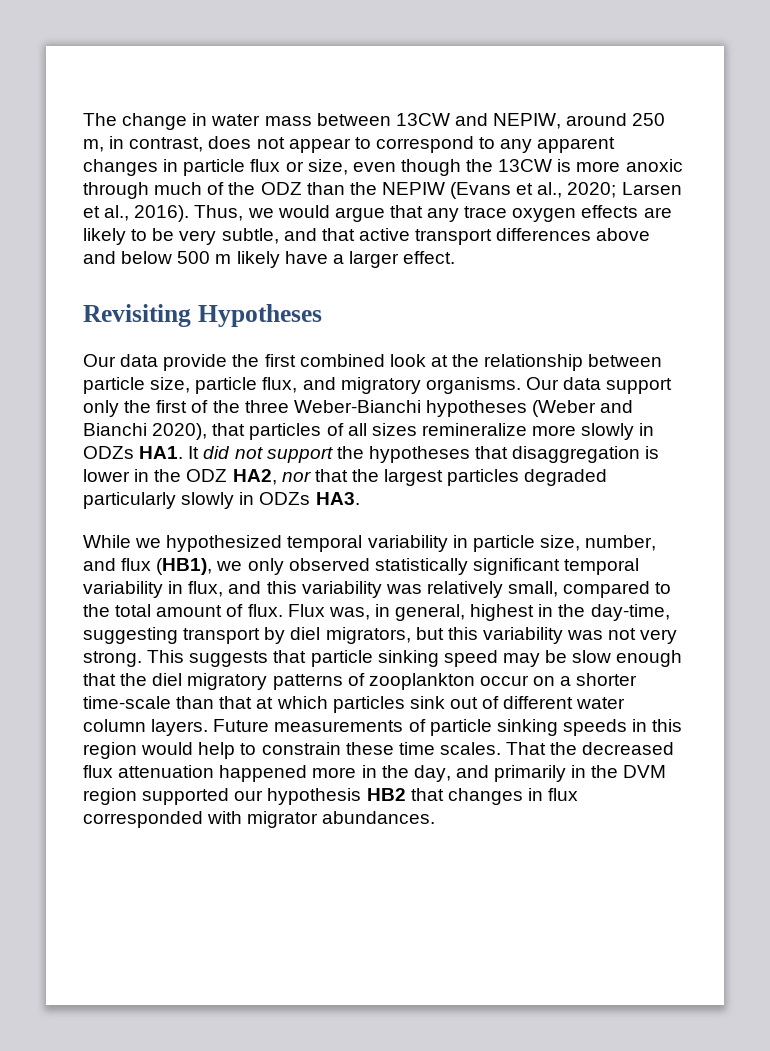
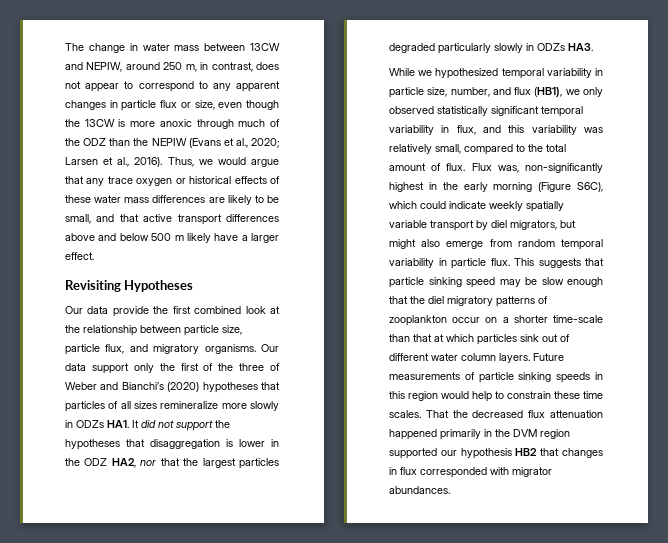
- Thus, we would argue that any trace oxygen effects are likely to be very subtle, and that active transport differences above and below 500 m likely have a larger effect.
+ Thus, we would argue that any trace oxygen or historical effects of these water mass differences are likely to be small, and that active transport differences above and below 500 m likely have a larger effect.
- Our data support only the first of the three Weber-Bianchi hypotheses (Weber and Bianchi 2020), that particles of all sizes remineralize more slowly in ODZs HA1. It did not support the hypotheses that disaggregation is lower in the ODZ HA2, nor that the largest particles degraded particularly slowly in ODZs HA3.
+ Our data support only the first of the three of Weber and Bianchi’s (2020) hypotheses that particles of all sizes remineralize more slowly in ODZs HA1. It did not support the hypotheses that disaggregation is lower in the ODZ HA2, nor that the largest particles degraded particularly slowly in ODZs HA3.
- Flux was, in general, highest in the day-time, suggesting transport by diel migrators, but this variability was not very strong.
+ Flux was, non-significantly highest in the early morning (Figure S6C), which could indicate weekly spatially variable transport by diel migrators, but might also emerge from random temporal variability in particle flux.
- That the decreased flux attenuation happened more in the day, and primarily in the DVM region supported our hypothesis HB2 that changes in flux corresponded with migrator abundances.
+ That the decreased flux attenuation happened primarily in the DVM region supported our hypothesis HB2 that changes in flux corresponded with migrator abundances.

